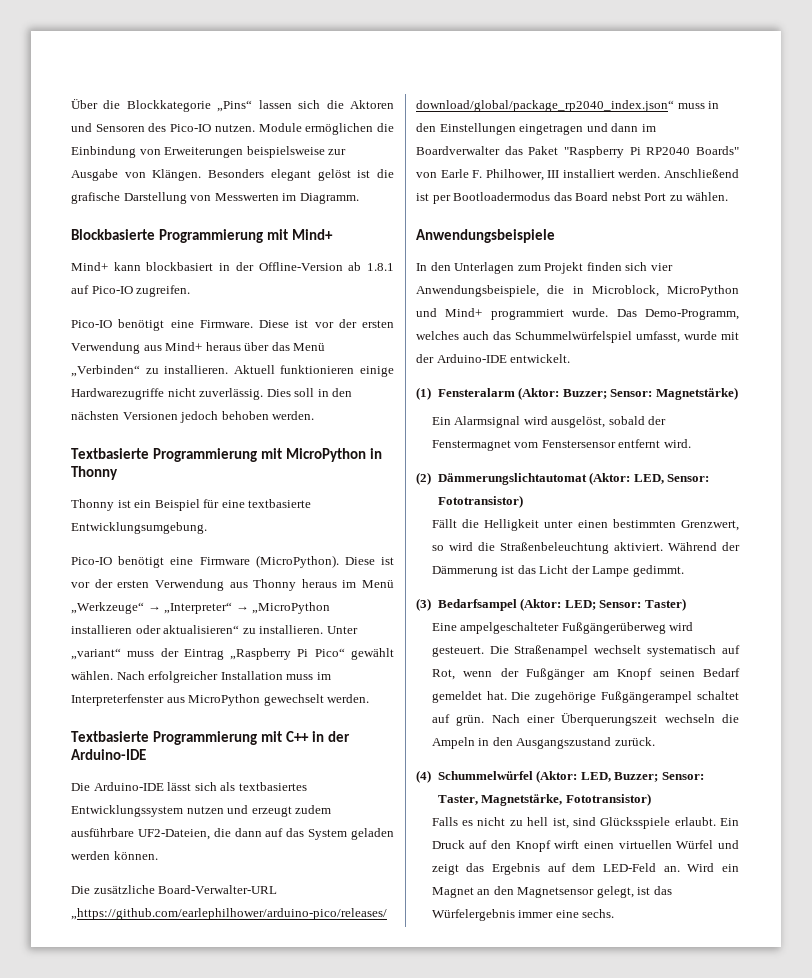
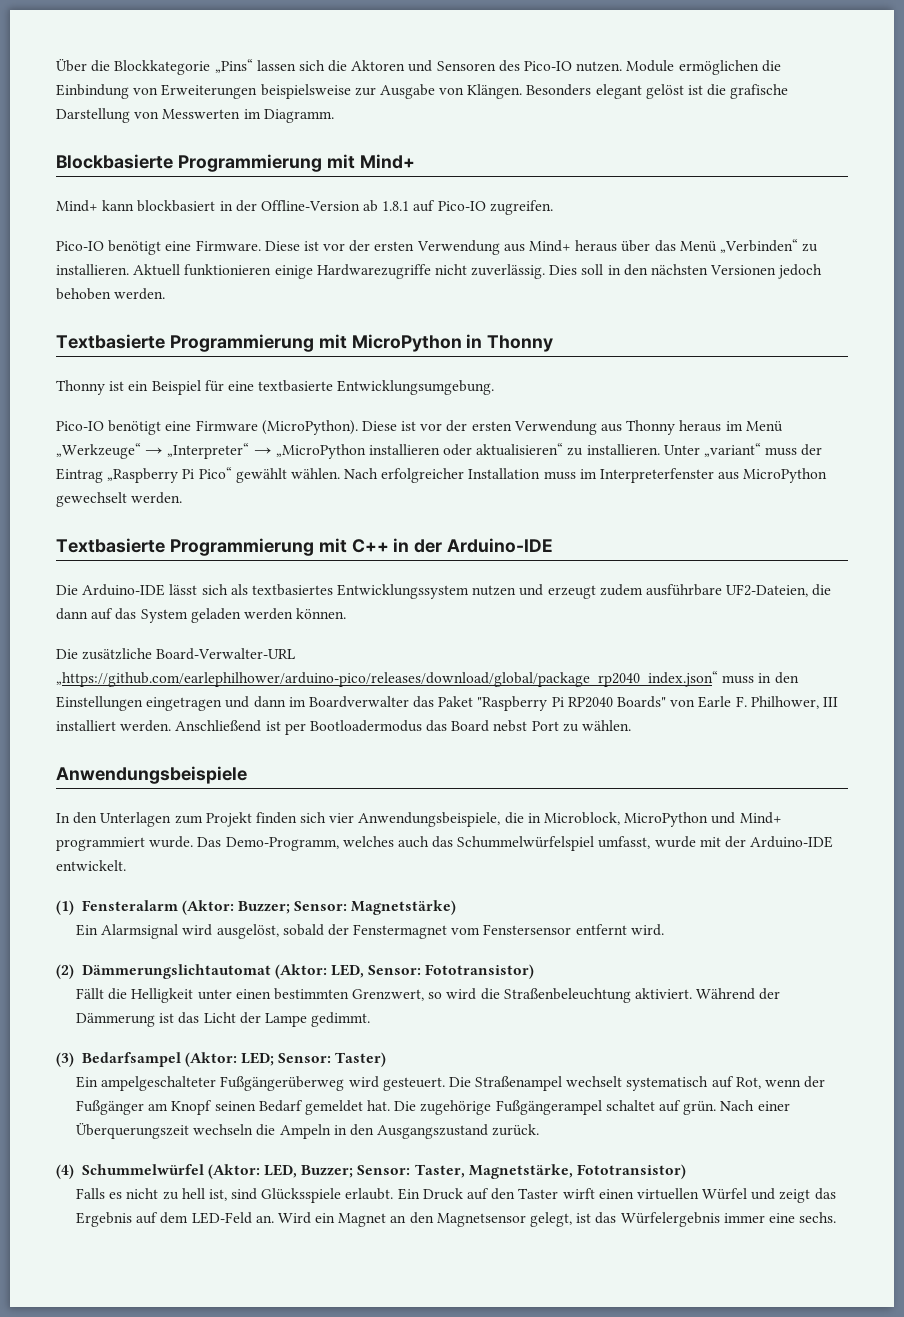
- Eine ampelgeschalteter Fußgängerüberweg wird gesteuert.
+ Ein ampelgeschalteter Fußgängerüberweg wird gesteuert.
- Ein Druck auf den Knopf wirft einen virtuellen Würfel und zeigt das Ergebnis auf dem LED-Feld an.
+ Ein Druck auf den Taster wirft einen virtuellen Würfel und zeigt das Ergebnis auf dem LED-Feld an.

